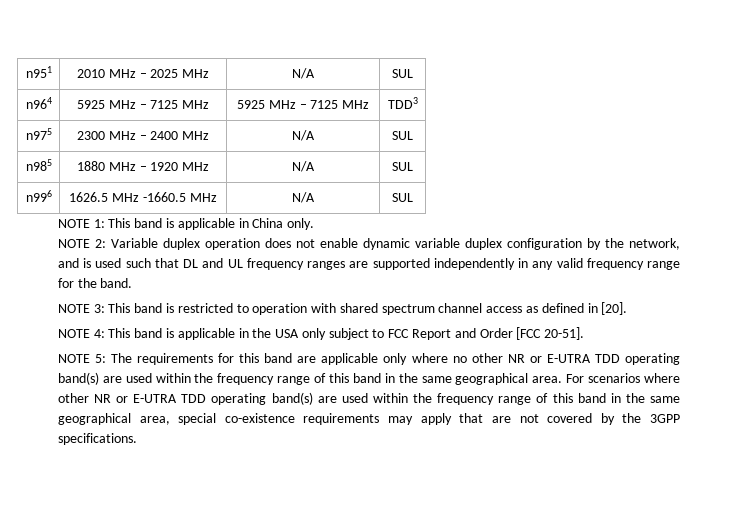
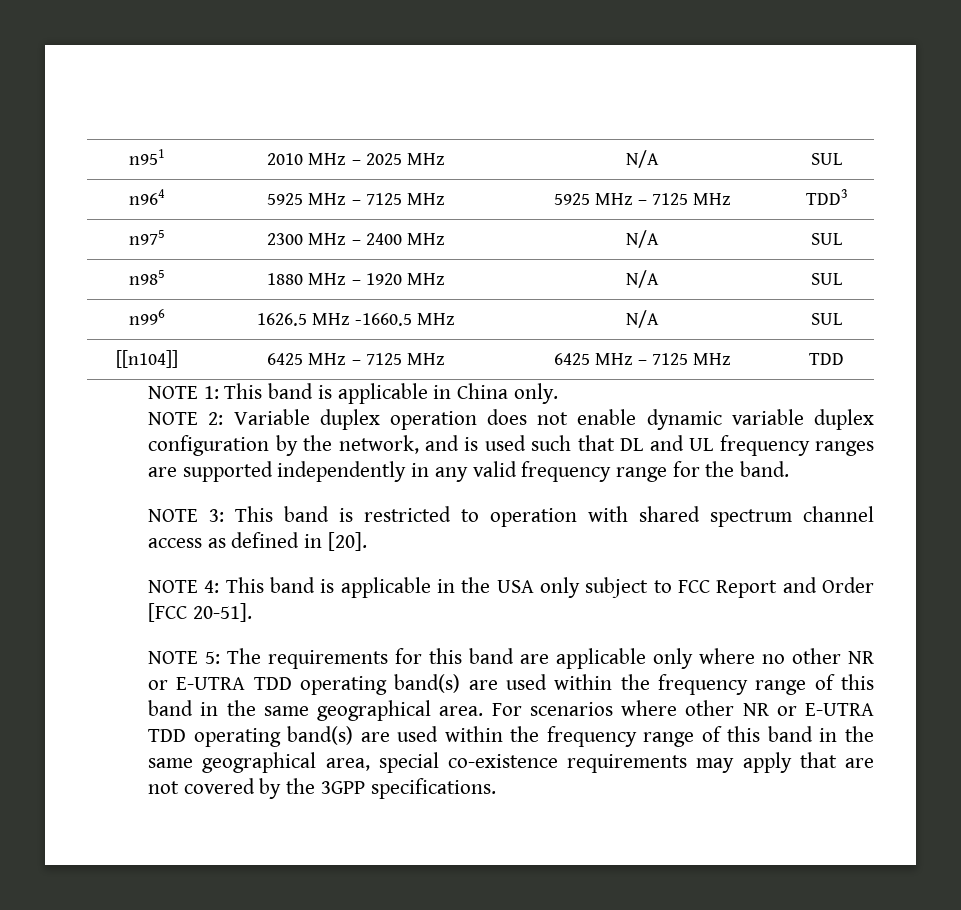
+ [[n104]] | 6425 MHz – 7125 MHz | 6425 MHz – 7125 MHz | TDD

